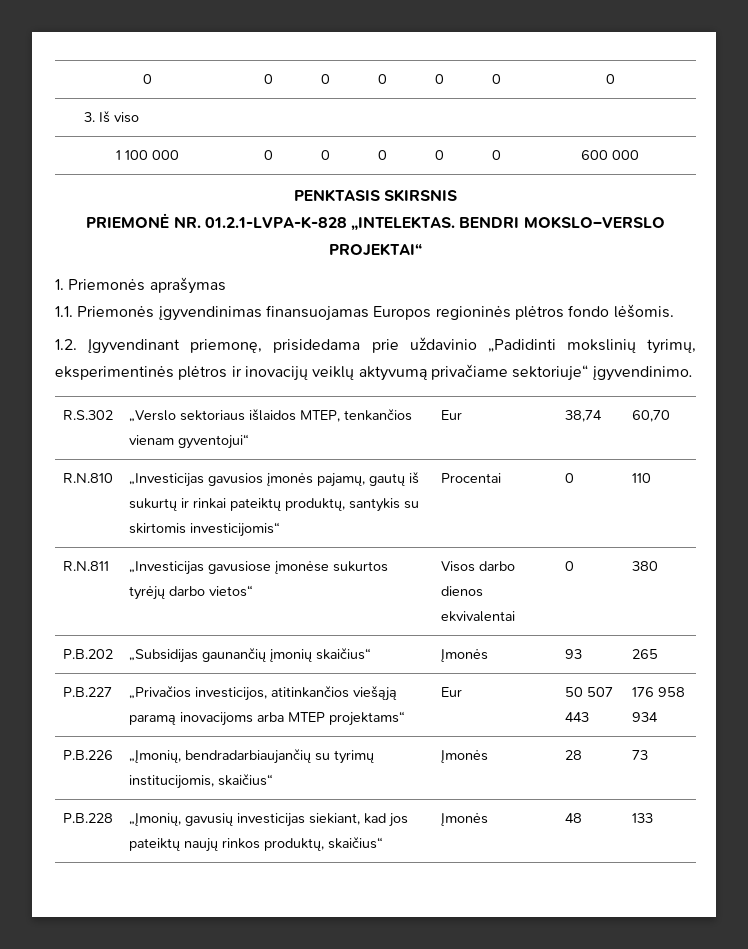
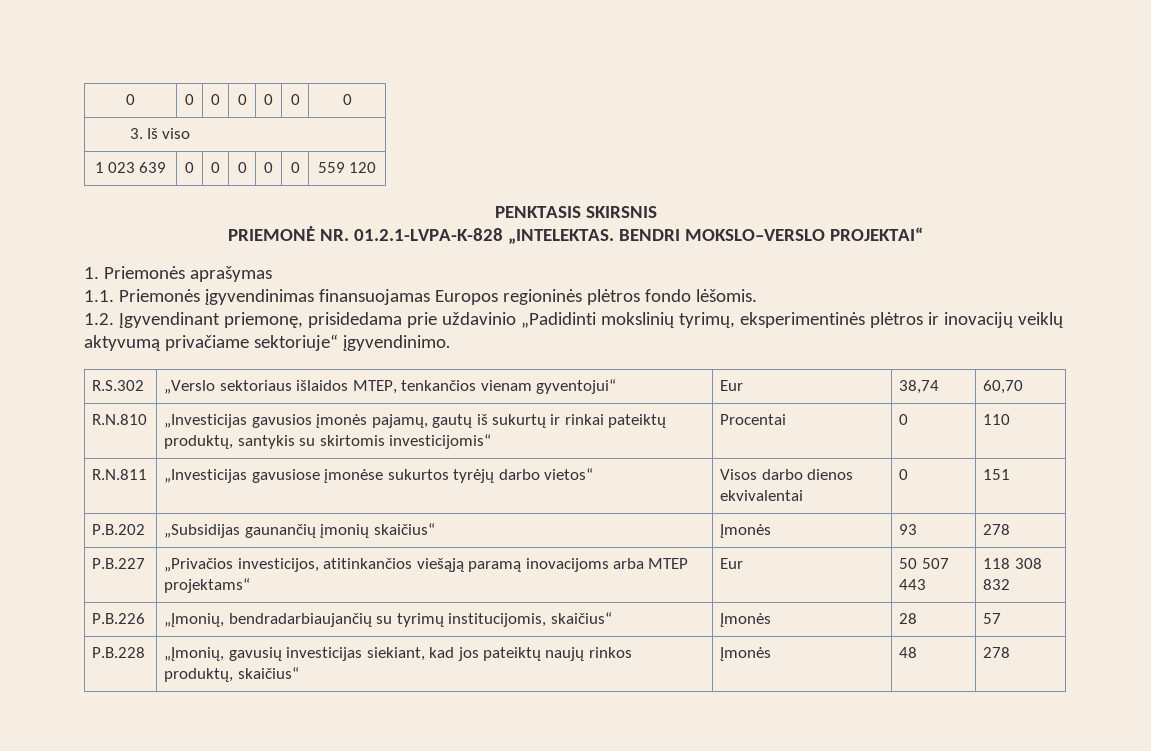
- 1 100 000 | 0 | 0 | 0 | 0 | 0 | 600 000
+ 1 023 639 | 0 | 0 | 0 | 0 | 0 | 559 120
- R.N.811 | „Investicijas gavusiose įmonėse sukurtos tyrėjų darbo vietos“ | Visos darbo dienos ekvivalentai | 0 | 380
+ R.N.811 | „Investicijas gavusiose įmonėse sukurtos tyrėjų darbo vietos“ | Visos darbo dienos ekvivalentai | 0 | 151
- P.B.202 | „Subsidijas gaunančių įmonių skaičius“ | Įmonės | 93 | 265
+ P.B.202 | „Subsidijas gaunančių įmonių skaičius“ | Įmonės | 93 | 278
- P.B.227 | „Privačios investicijos, atitinkančios viešąją paramą inovacijoms arba MTEP projektams“ | Eur | 50 507 443 | 176 958 934
+ P.B.227 | „Privačios investicijos, atitinkančios viešąją paramą inovacijoms arba MTEP projektams“ | Eur | 50 507 443 | 118 308 832
- P.B.226 | „Įmonių, bendradarbiaujančių su tyrimų institucijomis, skaičius“ | Įmonės | 28 | 73
+ P.B.226 | „Įmonių, bendradarbiaujančių su tyrimų institucijomis, skaičius“ | Įmonės | 28 | 57
- P.B.228 | „Įmonių, gavusių investicijas siekiant, kad jos pateiktų naujų rinkos produktų, skaičius“ | Įmonės | 48 | 133
+ P.B.228 | „Įmonių, gavusių investicijas siekiant, kad jos pateiktų naujų rinkos produktų, skaičius“ | Įmonės | 48 | 278

